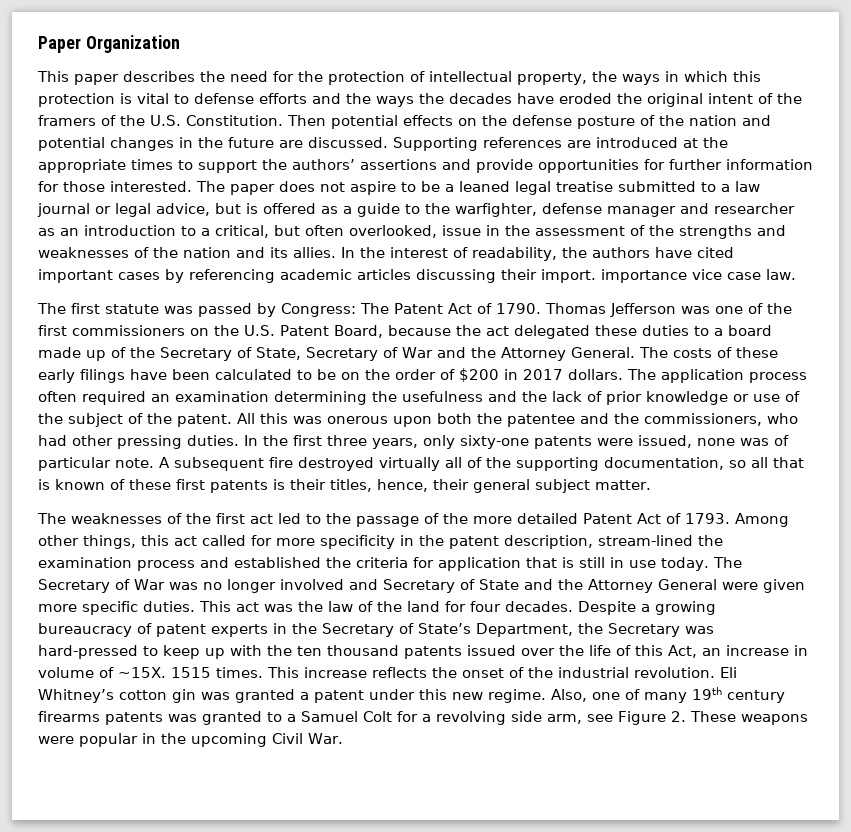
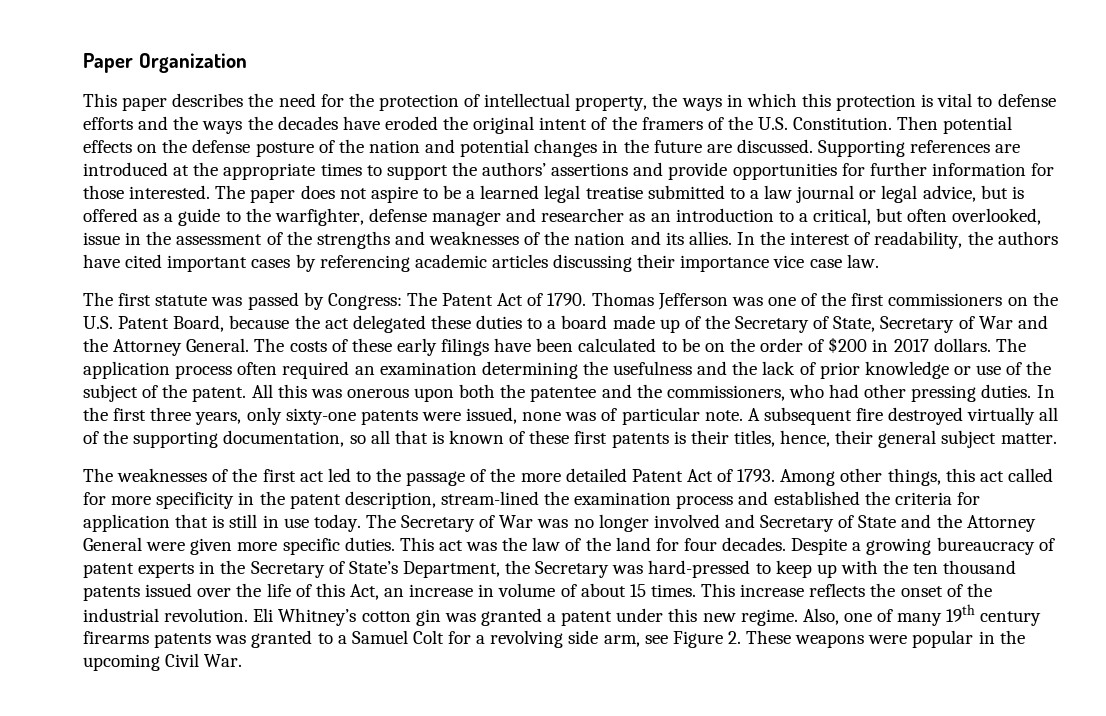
- The paper does not aspire to be a leaned legal treatise submitted to a law journal or legal advice, but is offered as a guide to the warfighter, defense manager and researcher as an introduction to a critical, but often overlooked, issue in the assessment of the strengths and weaknesses of the nation and its allies.
+ The paper does not aspire to be a learned legal treatise submitted to a law journal or legal advice, but is offered as a guide to the warfighter, defense manager and researcher as an introduction to a critical, but often overlooked, issue in the assessment of the strengths and weaknesses of the nation and its allies.
- In the interest of readability, the authors have cited important cases by referencing academic articles discussing their import. importance vice case law.
+ In the interest of readability, the authors have cited important cases by referencing academic articles discussing their importance vice case law.
- Despite a growing bureaucracy of patent experts in the Secretary of State’s Department, the Secretary was hard-pressed to keep up with the ten thousand patents issued over the life of this Act, an increase in volume of ~15X. 1515 times.
+ Despite a growing bureaucracy of patent experts in the Secretary of State’s Department, the Secretary was hard-pressed to keep up with the ten thousand patents issued over the life of this Act, an increase in volume of about 15 times.

